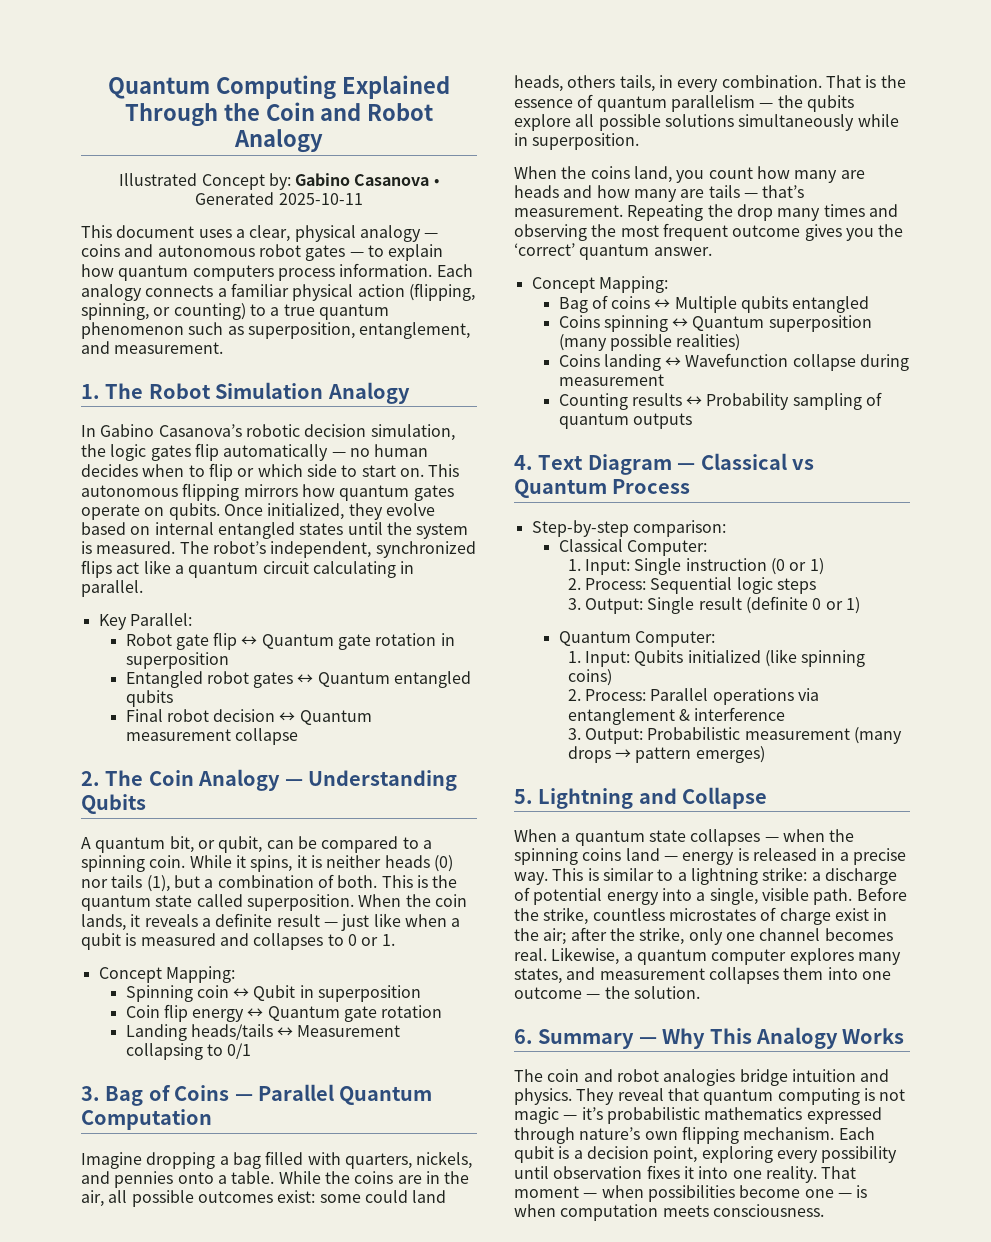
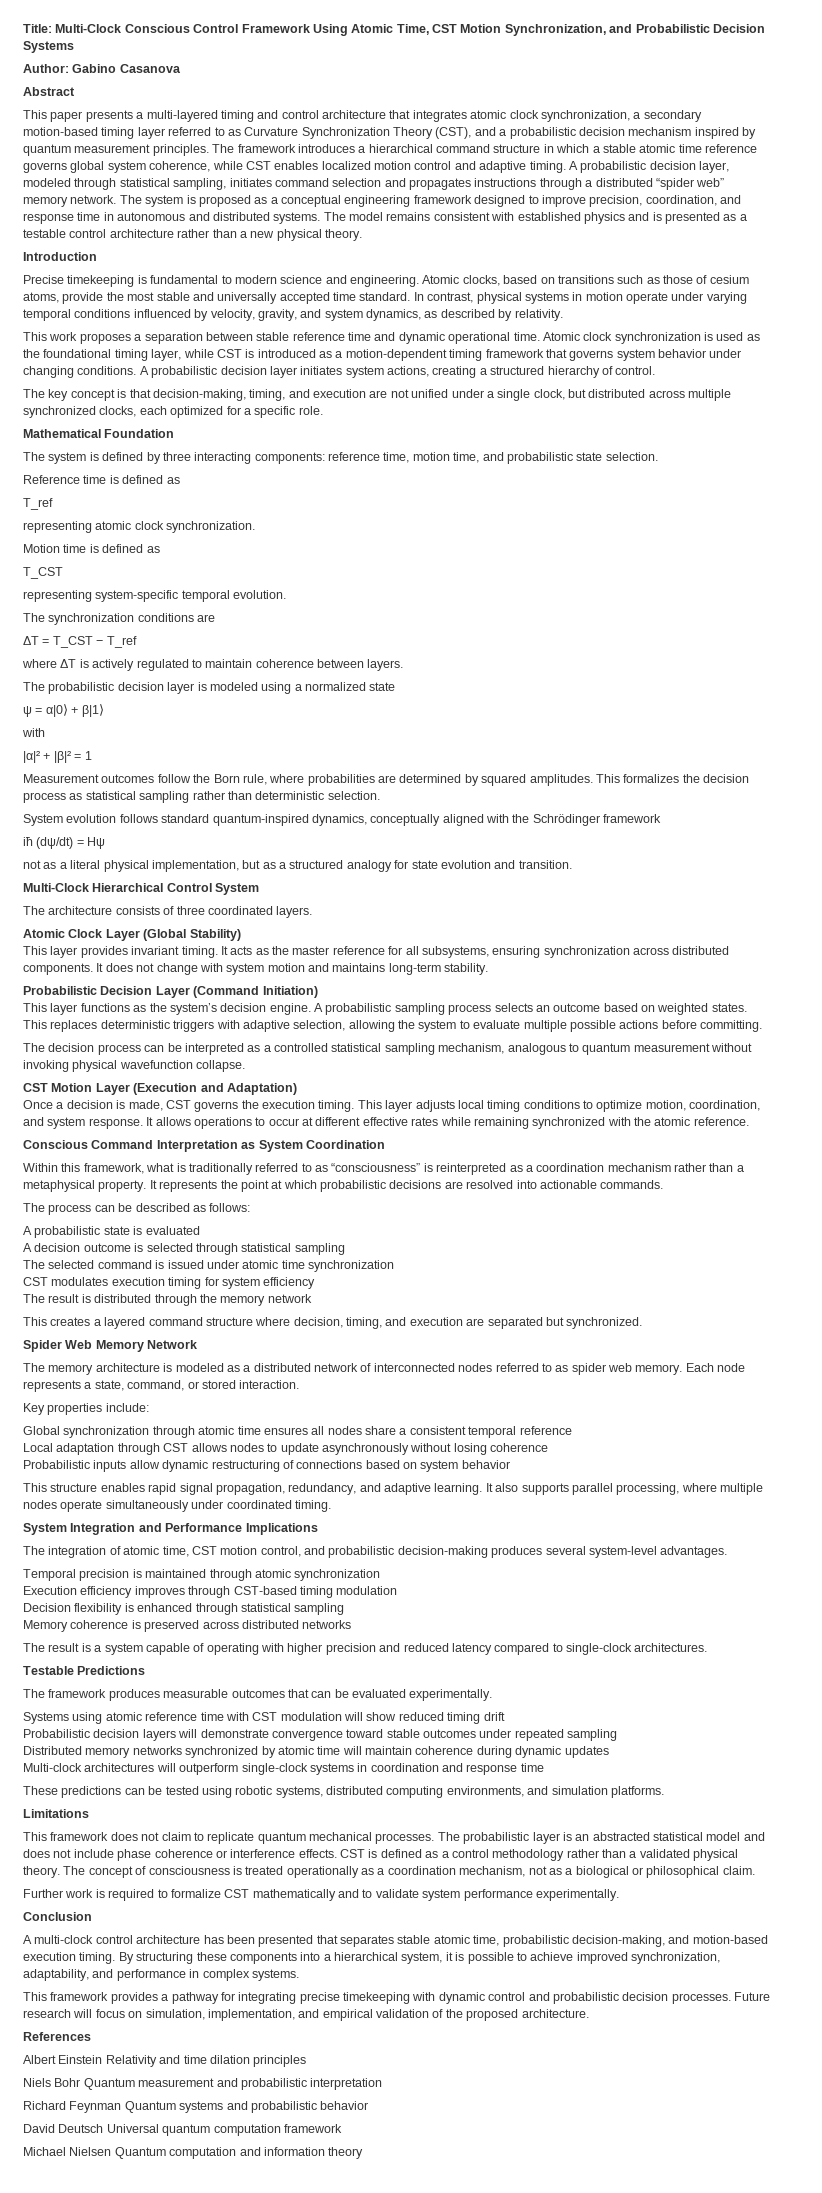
- Quantum Computing Explained Through the Coin and Robot Analogy
- Illustrated Concept by: Gabino Casanova • Generated 2025-10-11
- This document uses a clear, physical analogy — coins and autonomous robot gates — to explain how quantum computers process information. Each analogy connects a familiar physical action (flipping, spinning, or counting) to a true quantum phenomenon such as superposition, entanglement, and measurement.
- 1. The Robot Simulation Analogy
- In Gabino Casanova’s robotic decision simulation, the logic gates flip automatically — no human decides when to flip or which side to start on. This autonomous flipping mirrors how quantum gates operate on qubits. Once initialized, they evolve based on internal entangled states until the system is measured. The robot’s independent, synchronized flips act like a quantum circuit calculating in parallel.
- Key Parallel:
- Robot gate flip ↔ Quantum gate rotation in superposition
- Entangled robot gates ↔ Quantum entangled qubits
- Final robot decision ↔ Quantum measurement collapse
- 2. The Coin Analogy — Understanding Qubits
- A quantum bit, or qubit, can be compared to a spinning coin. While it spins, it is neither heads (0) nor tails (1), but a combination of both. This is the quantum state called superposition. When the coin lands, it reveals a definite result — just like when a qubit is measured and collapses to 0 or 1.
- Concept Mapping:
- Spinning coin ↔ Qubit in superposition
- Coin flip energy ↔ Quantum gate rotation
- Landing heads/tails ↔ Measurement collapsing to 0/1
- 3. Bag of Coins — Parallel Quantum Computation
- Imagine dropping a bag filled with quarters, nickels, and pennies onto a table. While the coins are in the air, all possible outcomes exist: some could land heads, others tails, in every combination. That is the essence of quantum parallelism — the qubits explore all possible solutions simultaneously while in superposition.
- When the coins land, you count how many are heads and how many are tails — that’s measurement. Repeating the drop many times and observing the most frequent outcome gives you the ‘correct’ quantum answer.
- Concept Mapping:
- Bag of coins ↔ Multiple qubits entangled
- Coins spinning ↔ Quantum superposition (many possible realities)
- Coins landing ↔ Wavefunction collapse during measurement
- Counting results ↔ Probability sampling of quantum outputs
- 4. Text Diagram — Classical vs Quantum Process
- Step-by-step comparison:
- Classical Computer:
- 1. Input: Single instruction (0 or 1)
- 2. Process: Sequential logic steps
- 3. Output: Single result (definite 0 or 1)
- Quantum Computer:
- 1. Input: Qubits initialized (like spinning coins)
- 2. Process: Parallel operations via entanglement & interference
- 3. Output: Probabilistic measurement (many drops → pattern emerges)
- 5. Lightning and Collapse
- When a quantum state collapses — when the spinning coins land — energy is released in a precise way. This is similar to a lightning strike: a discharge of potential energy into a single, visible path. Before the strike, countless microstates of charge exist in the air; after the strike, only one channel becomes real. Likewise, a quantum computer explores many states, and measurement collapses them into one outcome — the solution.
- 6. Summary — Why This Analogy Works
- The coin and robot analogies bridge intuition and physics. They reveal that quantum computing is not magic — it’s probabilistic mathematics expressed through nature’s own flipping mechanism. Each qubit is a decision point, exploring every possibility until observation fixes it into one reality. That moment — when possibilities become one — is when computation meets consciousness.
+ Title: Multi-Clock Conscious Control Framework Using Atomic Time, CST Motion Synchronization, and Probabilistic Decision Systems
+ Author: Gabino Casanova
+ Abstract
+ This paper presents a multi-layered timing and control architecture that integrates atomic clock synchronization, a secondary motion-based timing layer referred to as Curvature Synchronization Theory (CST), and a probabilistic decision mechanism inspired by quantum measurement principles. The framework introduces a hierarchical command structure in which a stable atomic time reference governs global system coherence, while CST enables localized motion control and adaptive timing. A probabilistic decision layer, modeled through statistical sampling, initiates command selection and propagates instructions through a distributed “spider web” memory network. The system is proposed as a conceptual engineering framework designed to improve precision, coordination, and response time in autonomous and distributed systems. The model remains consistent with established physics and is presented as a testable control architecture rather than a new physical theory.
+ Introduction
+ Precise timekeeping is fundamental to modern science and engineering. Atomic clocks, based on transitions such as those of cesium atoms, provide the most stable and universally accepted time standard. In contrast, physical systems in motion operate under varying temporal conditions influenced by velocity, gravity, and system dynamics, as described by relativity.
+ This work proposes a separation between stable reference time and dynamic operational time. Atomic clock synchronization is used as the foundational timing layer, while CST is introduced as a motion-dependent timing framework that governs system behavior under changing conditions. A probabilistic decision layer initiates system actions, creating a structured hierarchy of control.
+ The key concept is that decision-making, timing, and execution are not unified under a single clock, but distributed across multiple synchronized clocks, each optimized for a specific role.
+ Mathematical Foundation
+ The system is defined by three interacting components: reference time, motion time, and probabilistic state selection.
+ Reference time is defined as
+ T_ref
+ representing atomic clock synchronization.
+ Motion time is defined as
+ T_CST
+ representing system-specific temporal evolution.
+ The synchronization conditions are
+ ΔT = T_CST − T_ref
+ where ΔT is actively regulated to maintain coherence between layers.
+ The probabilistic decision layer is modeled using a normalized state
+ ψ = α|0⟩ + β|1⟩
+ with
+ |α|² + |β|² = 1
+ Measurement outcomes follow the Born rule, where probabilities are determined by squared amplitudes. This formalizes the decision process as statistical sampling rather than deterministic selection.
+ System evolution follows standard quantum-inspired dynamics, conceptually aligned with the Schrödinger framework
+ iħ (dψ/dt) = Hψ
+ not as a literal physical implementation, but as a structured analogy for state evolution and transition.
+ Multi-Clock Hierarchical Control System
+ The architecture consists of three coordinated layers.
+ Atomic Clock Layer (Global Stability)
+ This layer provides invariant timing. It acts as the master reference for all subsystems, ensuring synchronization across distributed components. It does not change with system motion and maintains long-term stability.
+ Probabilistic Decision Layer (Command Initiation)
+ This layer functions as the system’s decision engine. A probabilistic sampling process selects an outcome based on weighted states. This replaces deterministic triggers with adaptive selection, allowing the system to evaluate multiple possible actions before committing.
+ The decision process can be interpreted as a controlled statistical sampling mechanism, analogous to quantum measurement without invoking physical wavefunction collapse.
+ CST Motion Layer (Execution and Adaptation)
+ Once a decision is made, CST governs the execution timing. This layer adjusts local timing conditions to optimize motion, coordination, and system response. It allows operations to occur at different effective rates while remaining synchronized with the atomic reference.
+ Conscious Command Interpretation as System Coordination
+ Within this framework, what is traditionally referred to as “consciousness” is reinterpreted as a coordination mechanism rather than a metaphysical property. It represents the point at which probabilistic decisions are resolved into actionable commands.
+ The process can be described as follows:
+ A probabilistic state is evaluated
+ A decision outcome is selected through statistical sampling
+ The selected command is issued under atomic time synchronization
+ CST modulates execution timing for system efficiency
+ The result is distributed through the memory network
+ This creates a layered command structure where decision, timing, and execution are separated but synchronized.
+ Spider Web Memory Network
+ The memory architecture is modeled as a distributed network of interconnected nodes referred to as spider web memory. Each node represents a state, command, or stored interaction.
+ Key properties include:
+ Global synchronization through atomic time ensures all nodes share a consistent temporal reference
+ Local adaptation through CST allows nodes to update asynchronously without losing coherence
+ Probabilistic inputs allow dynamic restructuring of connections based on system behavior
+ This structure enables rapid signal propagation, redundancy, and adaptive learning. It also supports parallel processing, where multiple nodes operate simultaneously under coordinated timing.
+ System Integration and Performance Implications
+ The integration of atomic time, CST motion control, and probabilistic decision-making produces several system-level advantages.
+ Temporal precision is maintained through atomic synchronization
+ Execution efficiency improves through CST-based timing modulation
+ Decision flexibility is enhanced through statistical sampling
+ Memory coherence is preserved across distributed networks
+ The result is a system capable of operating with higher precision and reduced latency compared to single-clock architectures.
+ Testable Predictions
+ The framework produces measurable outcomes that can be evaluated experimentally.
+ Systems using atomic reference time with CST modulation will show reduced timing drift
+ Probabilistic decision layers will demonstrate convergence toward stable outcomes under repeated sampling
+ Distributed memory networks synchronized by atomic time will maintain coherence during dynamic updates
+ Multi-clock architectures will outperform single-clock systems in coordination and response time
+ These predictions can be tested using robotic systems, distributed computing environments, and simulation platforms.
+ Limitations
+ This framework does not claim to replicate quantum mechanical processes. The probabilistic layer is an abstracted statistical model and does not include phase coherence or interference effects. CST is defined as a control methodology rather than a validated physical theory. The concept of consciousness is treated operationally as a coordination mechanism, not as a biological or philosophical claim.
+ Further work is required to formalize CST mathematically and to validate system performance experimentally.
+ Conclusion
+ A multi-clock control architecture has been presented that separates stable atomic time, probabilistic decision-making, and motion-based execution timing. By structuring these components into a hierarchical system, it is possible to achieve improved synchronization, adaptability, and performance in complex systems.
+ This framework provides a pathway for integrating precise timekeeping with dynamic control and probabilistic decision processes. Future research will focus on simulation, implementation, and empirical validation of the proposed architecture.
+ References
+ Albert Einstein Relativity and time dilation principles
+ Niels Bohr Quantum measurement and probabilistic interpretation
+ Richard Feynman Quantum systems and probabilistic behavior
+ David Deutsch Universal quantum computation framework
+ Michael Nielsen Quantum computation and information theory

